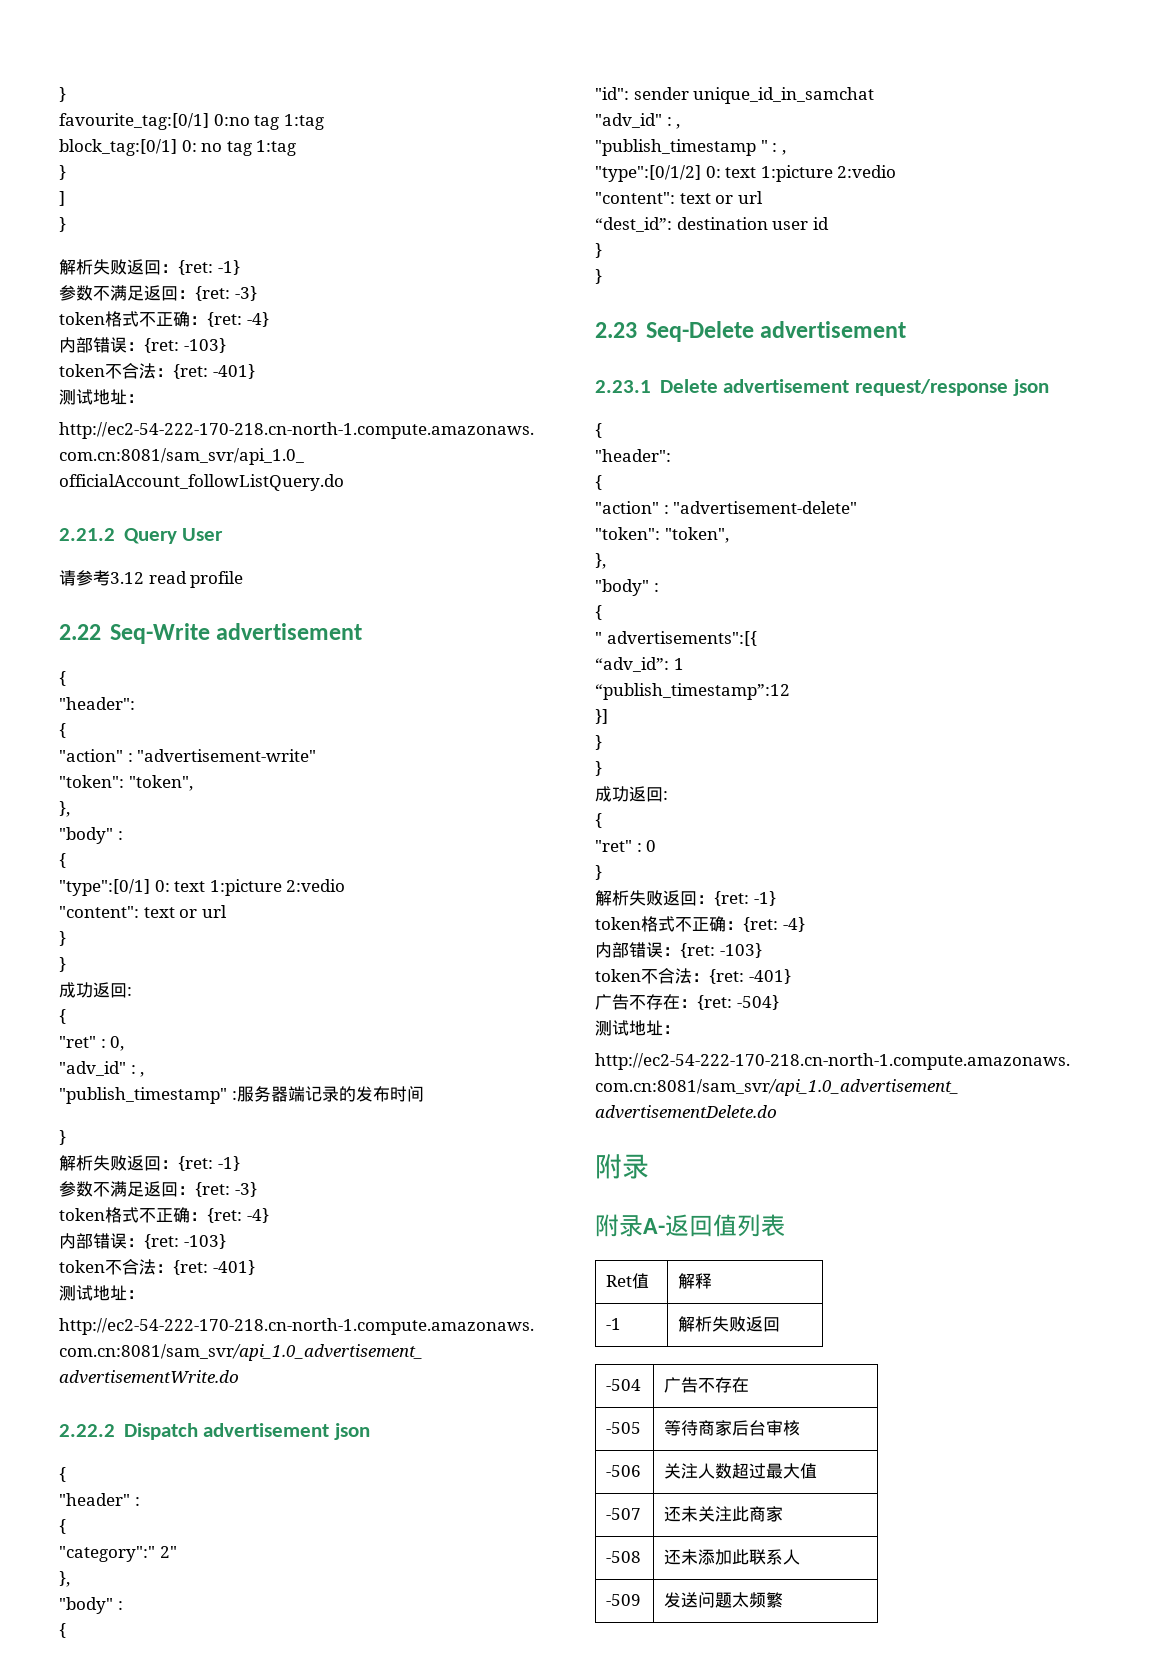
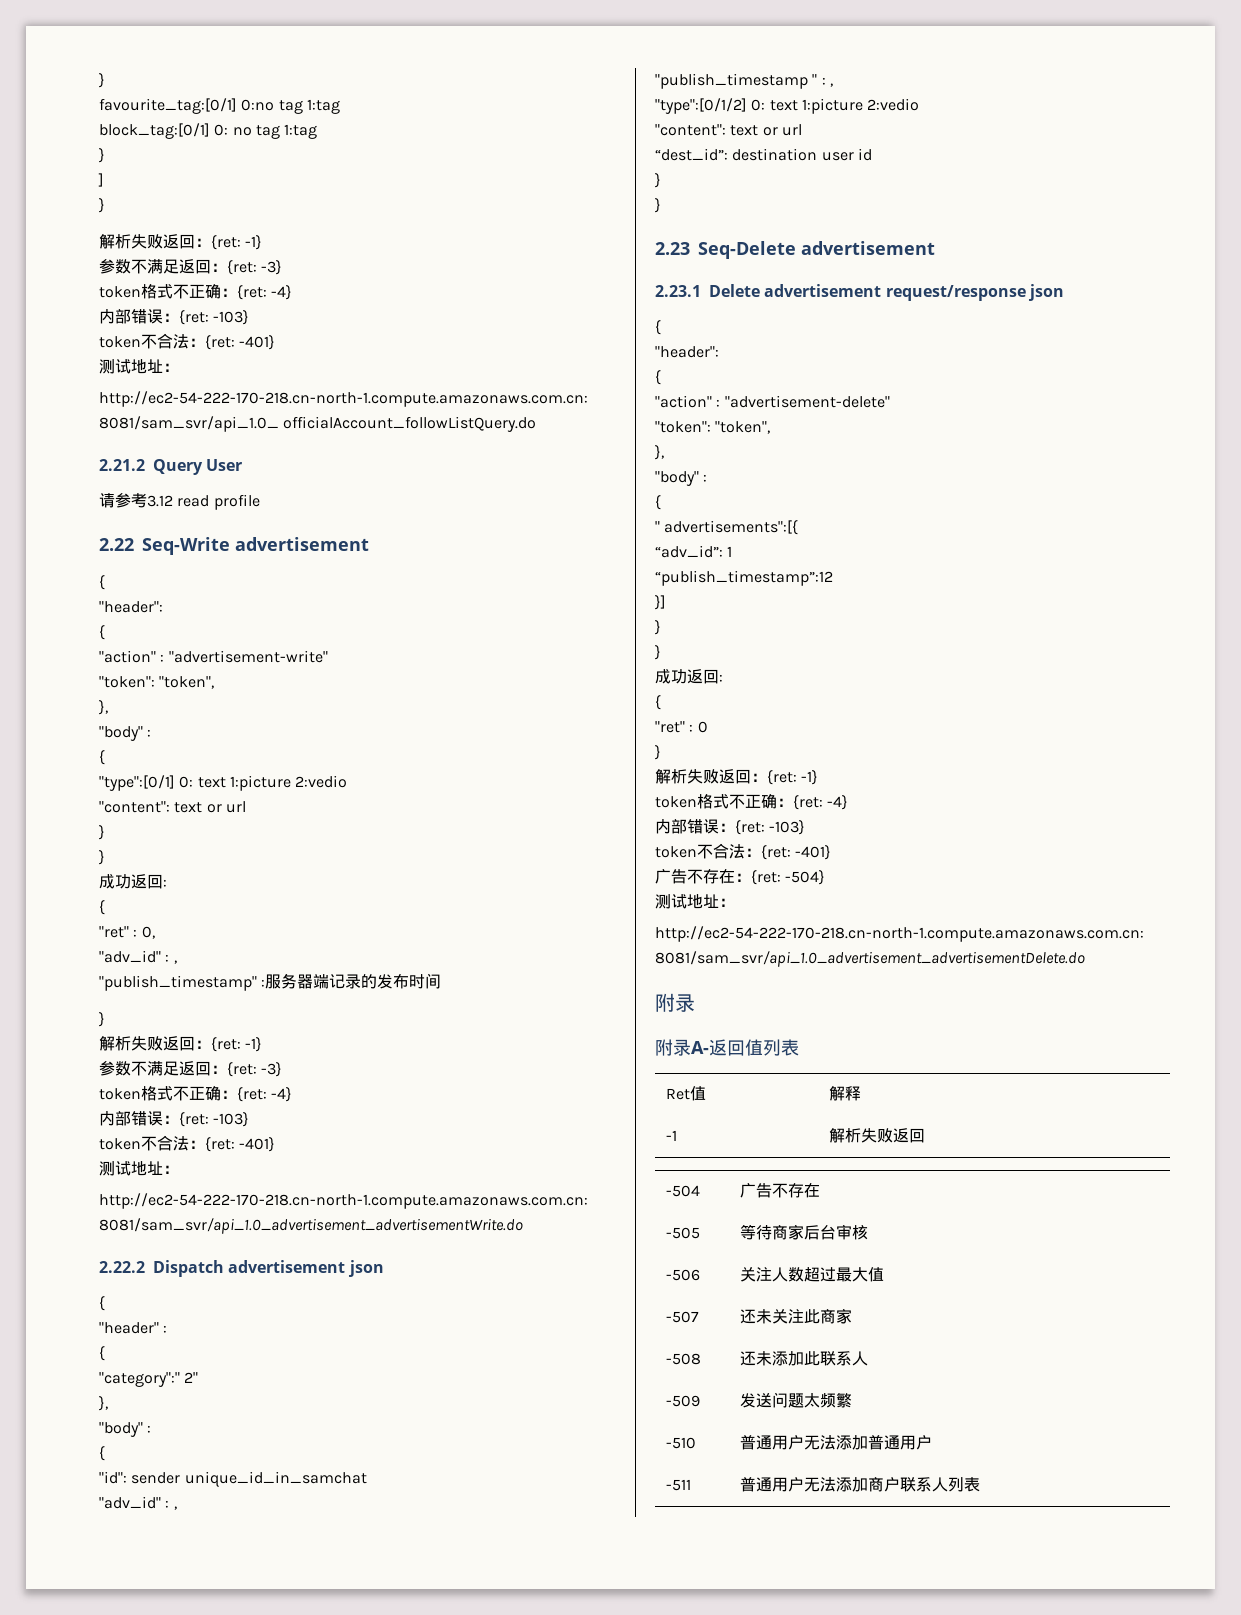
+ -510 | 普通用户无法添加普通用户
+ -511 | 普通用户无法添加商户联系人列表

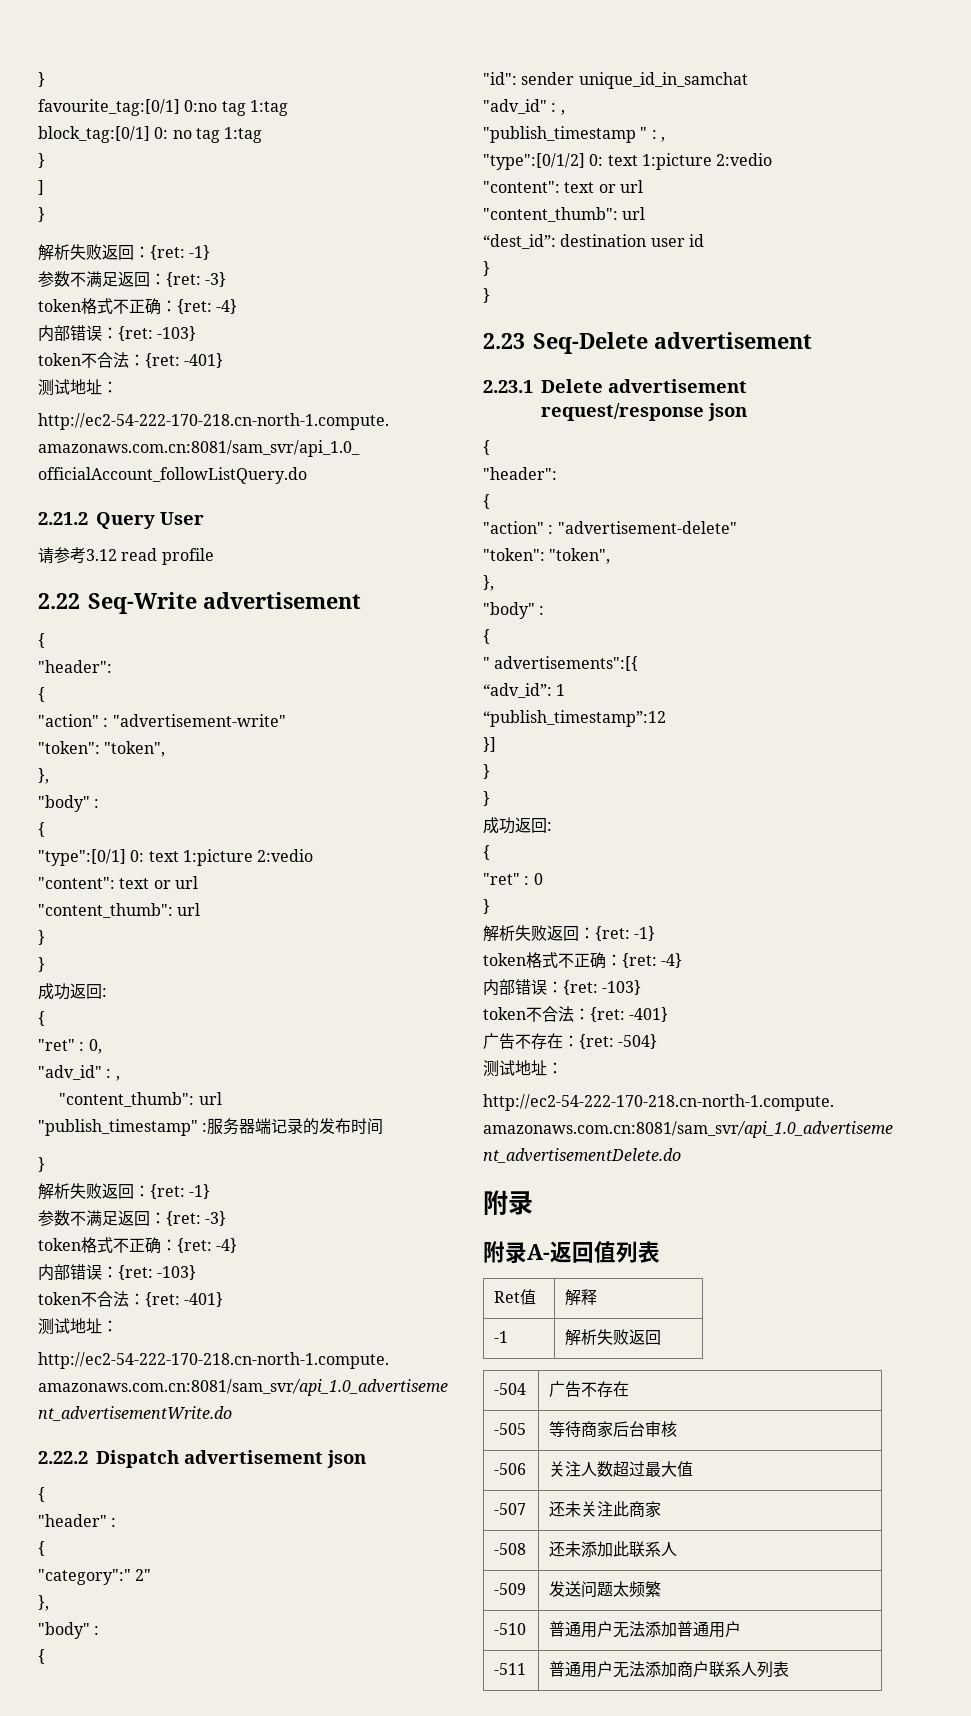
  "type":[0/1] 0: text 1:picture 2:vedio
  "content": text or url
+ "content_thumb": url
  "ret" : 0,
  "adv_id" : ,
+ "content_thumb": url
  "type":[0/1/2] 0: text 1:picture 2:vedio
  "content": text or url
+ "content_thumb": url

